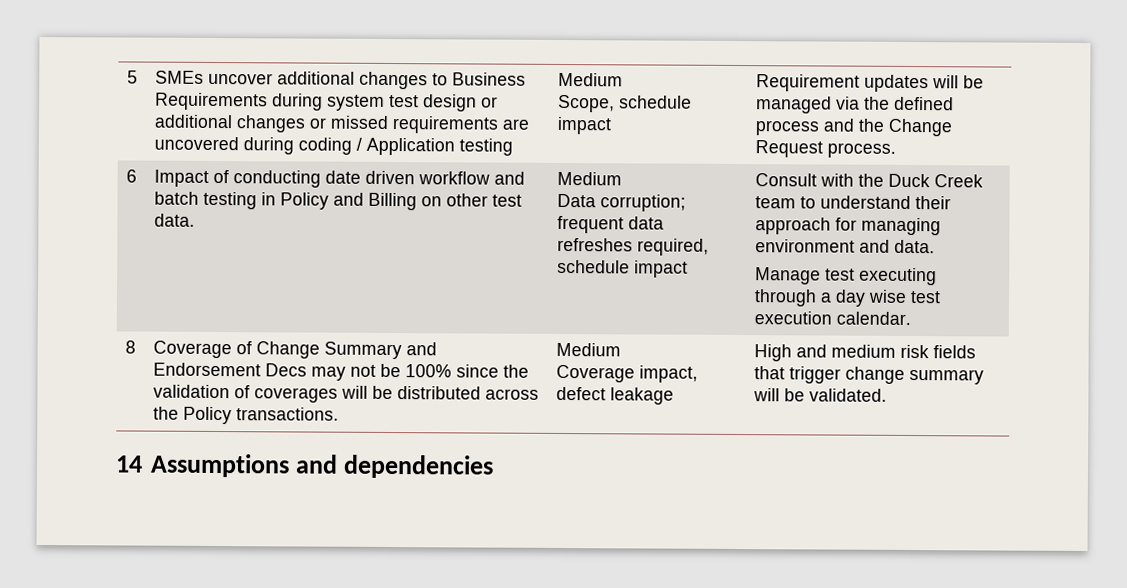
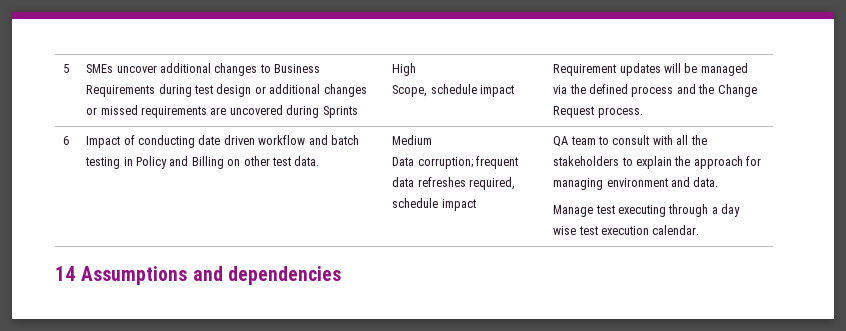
- SMEs uncover additional changes to Business Requirements during system test design or additional changes or missed requirements are uncovered during coding / Application testing | Medium
+ SMEs uncover additional changes to Business Requirements during test design or additional changes or missed requirements are uncovered during Sprints | High
- Consult with the Duck Creek team to understand their approach for managing environment and data.
+ QA team to consult with all the stakeholders to explain the approach for managing environment and data.
- 8 | Coverage of Change Summary and Endorsement Decs may not be 100% since the validation of coverages will be distributed across the Policy transactions. | Medium
- Coverage impact, defect leakage | High and medium risk fields that trigger change summary will be validated.

